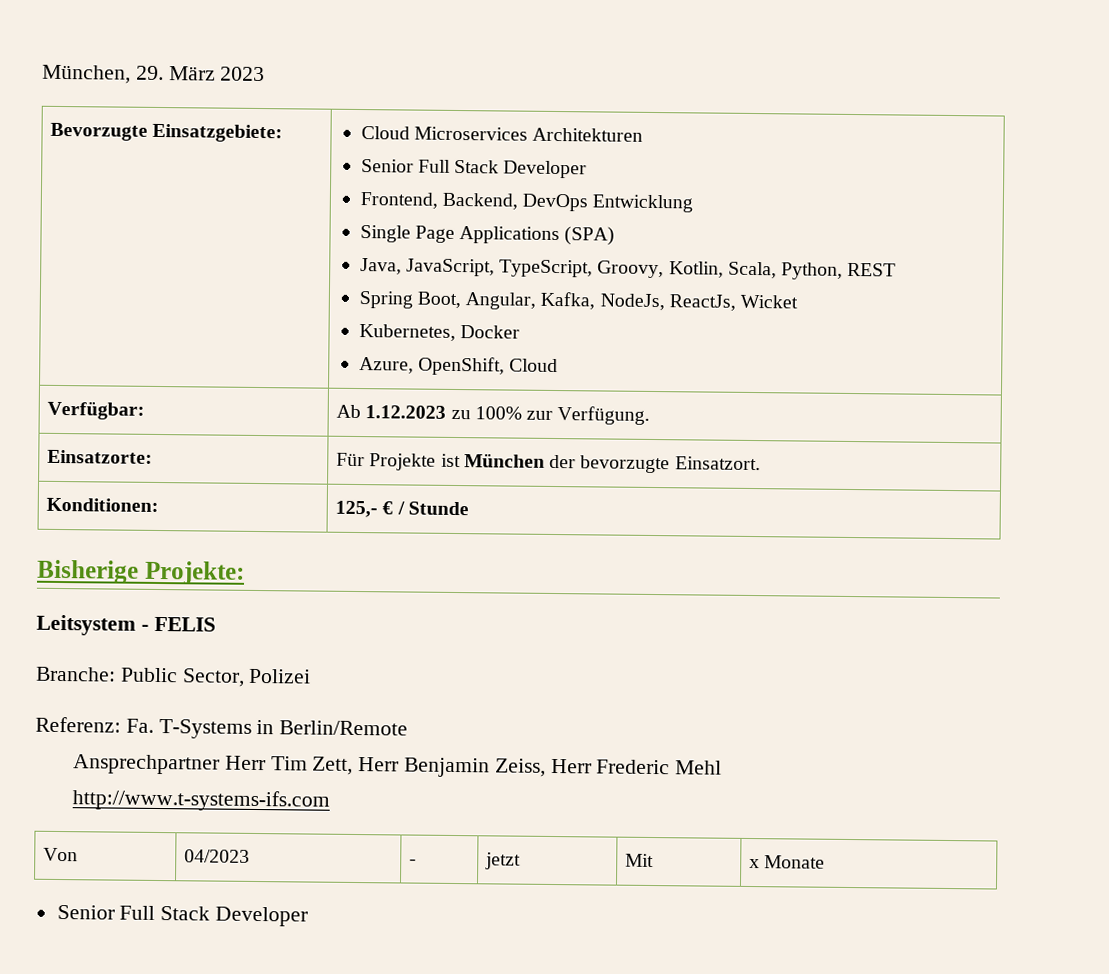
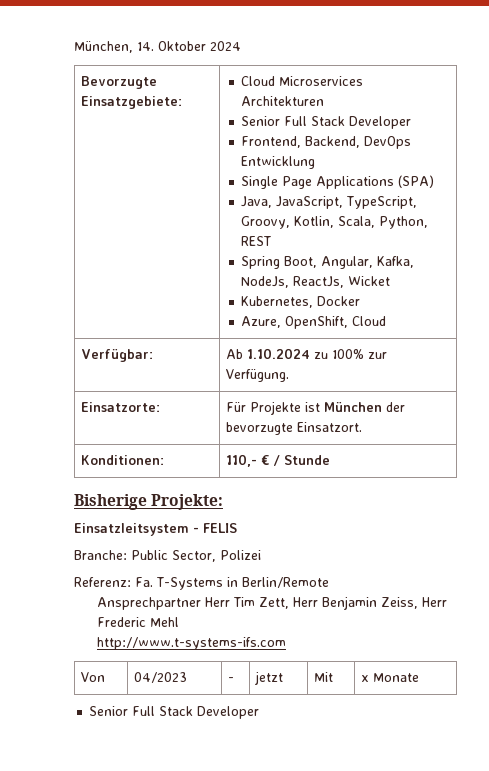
- München, 29. März 2023
+ München, 14. Oktober 2024
- Verfügbar: | Ab 1.12.2023 zu 100% zur Verfügung.
+ Verfügbar: | Ab 1.10.2024 zu 100% zur Verfügung.
- Konditionen: | 125,- € / Stunde
+ Konditionen: | 110,- € / Stunde
- Leitsystem - FELIS
+ Einsatzleitsystem - FELIS

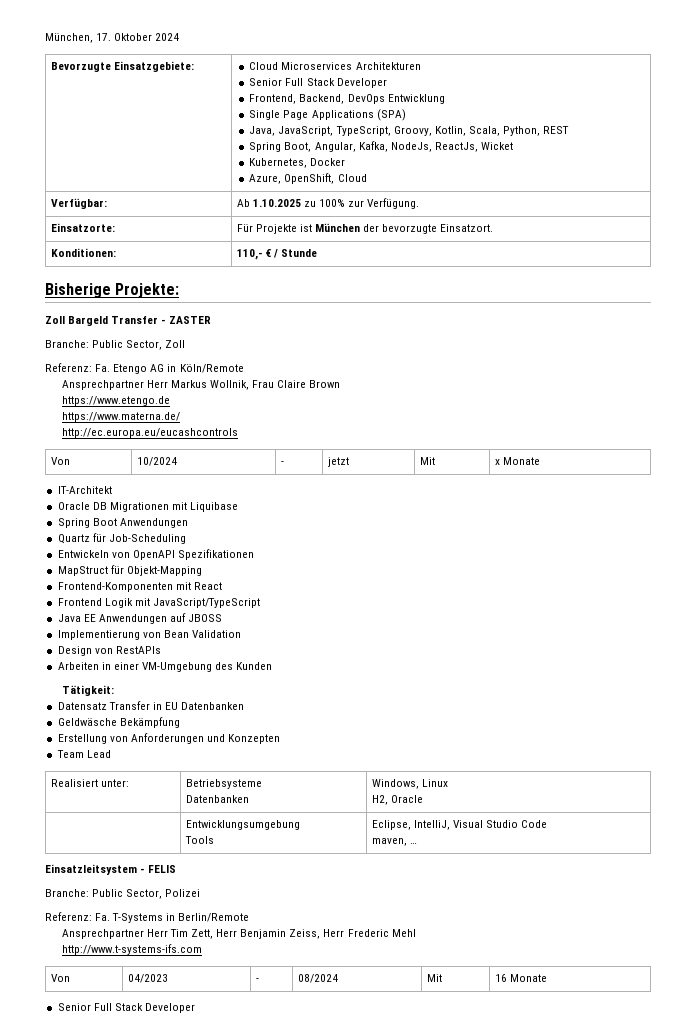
- München, 14. Oktober 2024
+ München, 17. Oktober 2024
- Verfügbar: | Ab 1.10.2024 zu 100% zur Verfügung.
+ Verfügbar: | Ab 1.10.2025 zu 100% zur Verfügung.
+ Zoll Bargeld Transfer - ZASTER
+ Branche: Public Sector, Zoll
+ Referenz: Fa. Etengo AG in Köln/Remote
+ Ansprechpartner Herr Markus Wollnik, Frau Claire Brown
+ https://www.etengo.de
+ https://www.materna.de/
+ http://ec.europa.eu/eucashcontrols
+ Von | 10/2024 | - | jetzt | Mit | x Monate
+ IT-Architekt
+ Oracle DB Migrationen mit Liquibase
+ Spring Boot Anwendungen
+ Quartz für Job-Scheduling
+ Entwickeln von OpenAPI Spezifikationen
+ MapStruct für Objekt-Mapping
+ Frontend-Komponenten mit React
+ Frontend Logik mit JavaScript/TypeScript
+ Java EE Anwendungen auf JBOSS
+ Implementierung von Bean Validation
+ Design von RestAPIs
+ Arbeiten in einer VM-Umgebung des Kunden
+ Tätigkeit:
+ Datensatz Transfer in EU Datenbanken
+ Geldwäsche Bekämpfung
+ Erstellung von Anforderungen und Konzepten
+ Team Lead
+ Realisiert unter: | Betriebsysteme
+ Datenbanken | Windows, Linux
+ H2, Oracle
+ | Entwicklungsumgebung
+ Tools | Eclipse, IntelliJ, Visual Studio Code
+ maven, …
- Von | 04/2023 | - | jetzt | Mit | x Monate
+ Von | 04/2023 | - | 08/2024 | Mit | 16 Monate

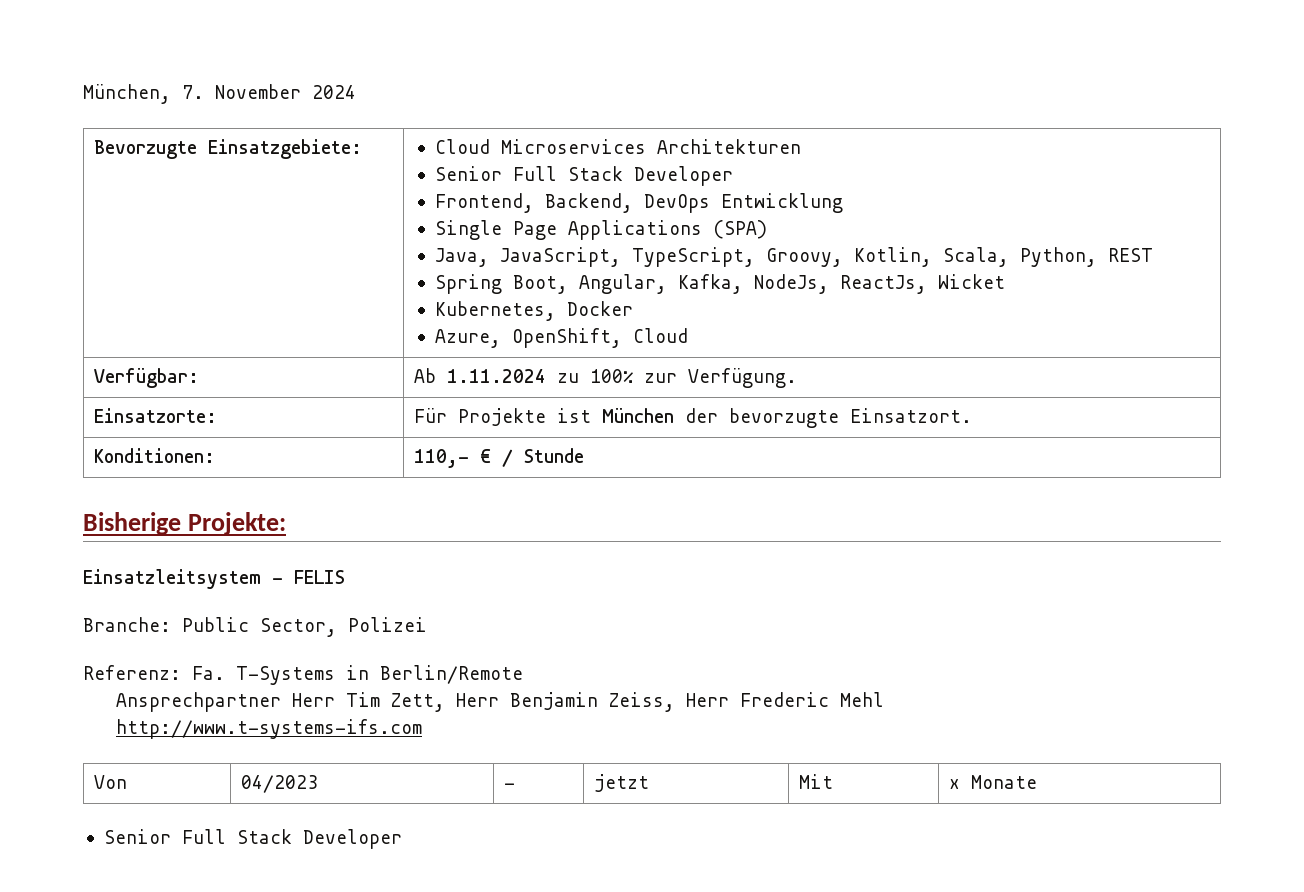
- München, 17. Oktober 2024
+ München, 7. November 2024
- Verfügbar: | Ab 1.10.2025 zu 100% zur Verfügung.
+ Verfügbar: | Ab 1.11.2024 zu 100% zur Verfügung.
- Zoll Bargeld Transfer - ZASTER
- Branche: Public Sector, Zoll
- Referenz: Fa. Etengo AG in Köln/Remote
- Ansprechpartner Herr Markus Wollnik, Frau Claire Brown
- https://www.etengo.de
- https://www.materna.de/
- http://ec.europa.eu/eucashcontrols
- Von | 10/2024 | - | jetzt | Mit | x Monate
- IT-Architekt
- Oracle DB Migrationen mit Liquibase
- Spring Boot Anwendungen
- Quartz für Job-Scheduling
- Entwickeln von OpenAPI Spezifikationen
- MapStruct für Objekt-Mapping
- Frontend-Komponenten mit React
- Frontend Logik mit JavaScript/TypeScript
- Java EE Anwendungen auf JBOSS
- Implementierung von Bean Validation
- Design von RestAPIs
- Arbeiten in einer VM-Umgebung des Kunden
- Tätigkeit:
- Datensatz Transfer in EU Datenbanken
- Geldwäsche Bekämpfung
- Erstellung von Anforderungen und Konzepten
- Team Lead
- Realisiert unter: | Betriebsysteme
- Datenbanken | Windows, Linux
- H2, Oracle
- | Entwicklungsumgebung
- Tools | Eclipse, IntelliJ, Visual Studio Code
- maven, …
- Von | 04/2023 | - | 08/2024 | Mit | 16 Monate
+ Von | 04/2023 | - | jetzt | Mit | x Monate

